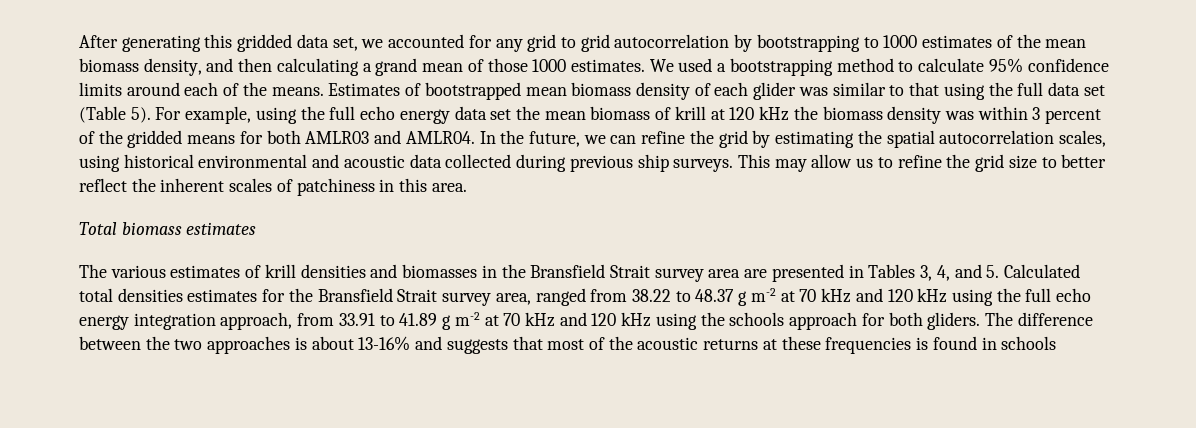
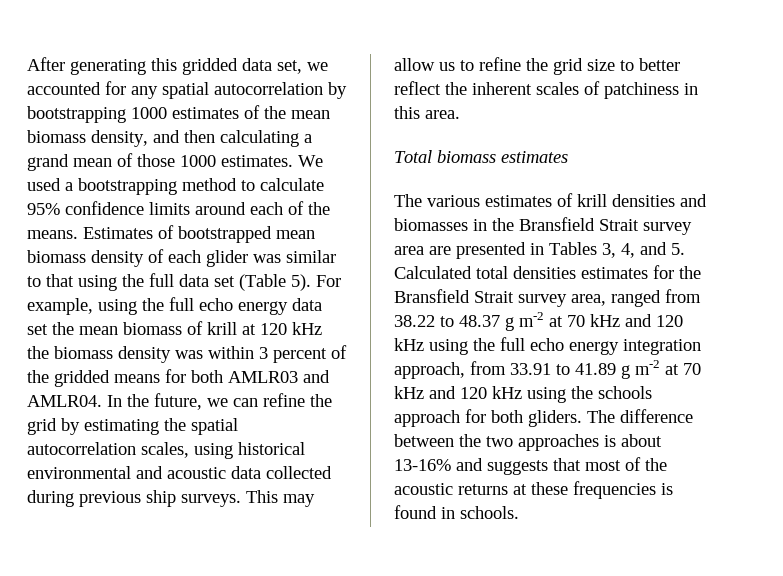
- After generating this gridded data set, we accounted for any grid to grid autocorrelation by bootstrapping to 1000 estimates of the mean biomass density, and then calculating a grand mean of those 1000 estimates.
+ After generating this gridded data set, we accounted for any spatial autocorrelation by bootstrapping 1000 estimates of the mean biomass density, and then calculating a grand mean of those 1000 estimates.
- The difference between the two approaches is about 13-16% and suggests that most of the acoustic returns at these frequencies is found in schools
+ The difference between the two approaches is about 13-16% and suggests that most of the acoustic returns at these frequencies is found in schools.

